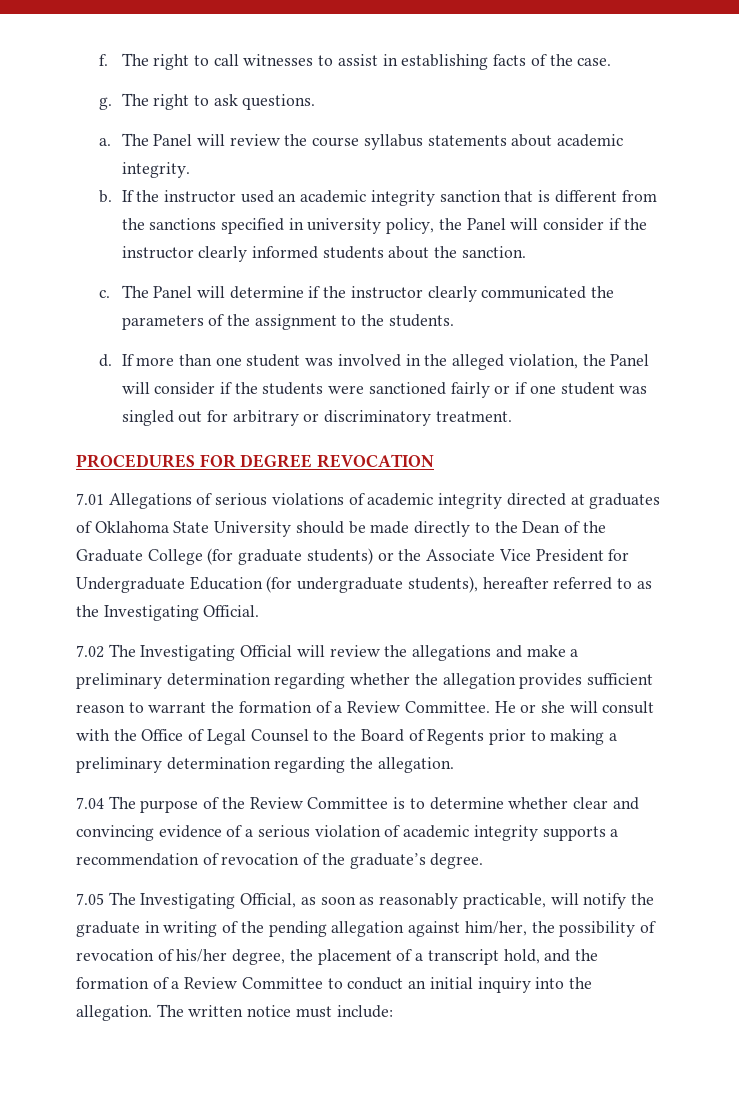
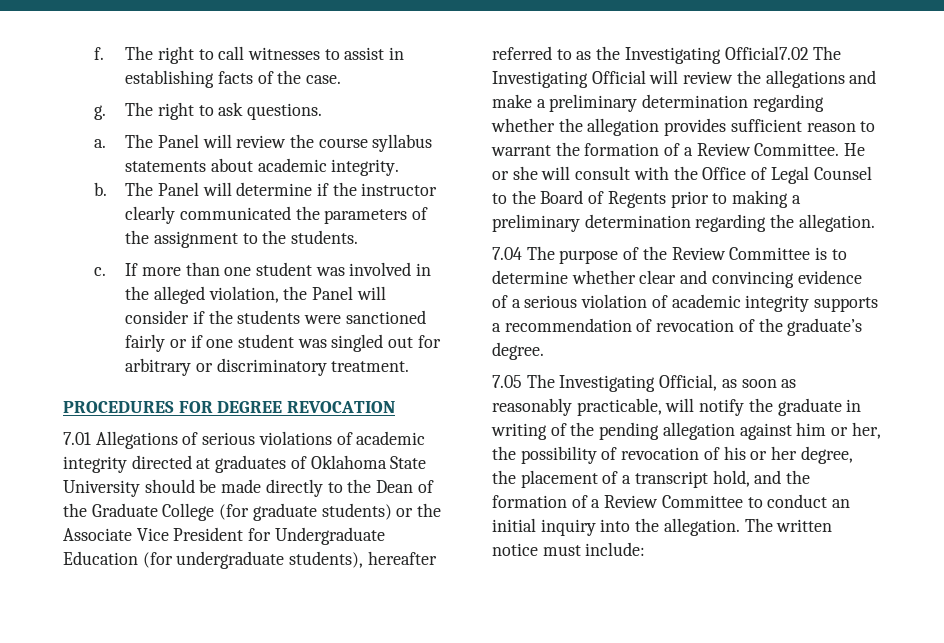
- If the instructor used an academic integrity sanction that is different from the sanctions specified in university policy, the Panel will consider if the instructor clearly informed students about the sanction.
- c.
- d.
+ c.
- 7.01 Allegations of serious violations of academic integrity directed at graduates of Oklahoma State University should be made directly to the Dean of the Graduate College (for graduate students) or the Associate Vice President for Undergraduate Education (for undergraduate students), hereafter referred to as the Investigating Official.
- 7.02 The Investigating Official will review the allegations and make a preliminary determination regarding whether the allegation provides sufficient reason to warrant the formation of a Review Committee.
+ 7.01 Allegations of serious violations of academic integrity directed at graduates of Oklahoma State University should be made directly to the Dean of the Graduate College (for graduate students) or the Associate Vice President for Undergraduate Education (for undergraduate students), hereafter referred to as the Investigating Official7.02 The Investigating Official will review the allegations and make a preliminary determination regarding whether the allegation provides sufficient reason to warrant the formation of a Review Committee.
- 7.05 The Investigating Official, as soon as reasonably practicable, will notify the graduate in writing of the pending allegation against him/her, the possibility of revocation of his/her degree, the placement of a transcript hold, and the formation of a Review Committee to conduct an initial inquiry into the allegation.
+ 7.05 The Investigating Official, as soon as reasonably practicable, will notify the graduate in writing of the pending allegation against him or her, the possibility of revocation of his or her degree, the placement of a transcript hold, and the formation of a Review Committee to conduct an initial inquiry into the allegation.

